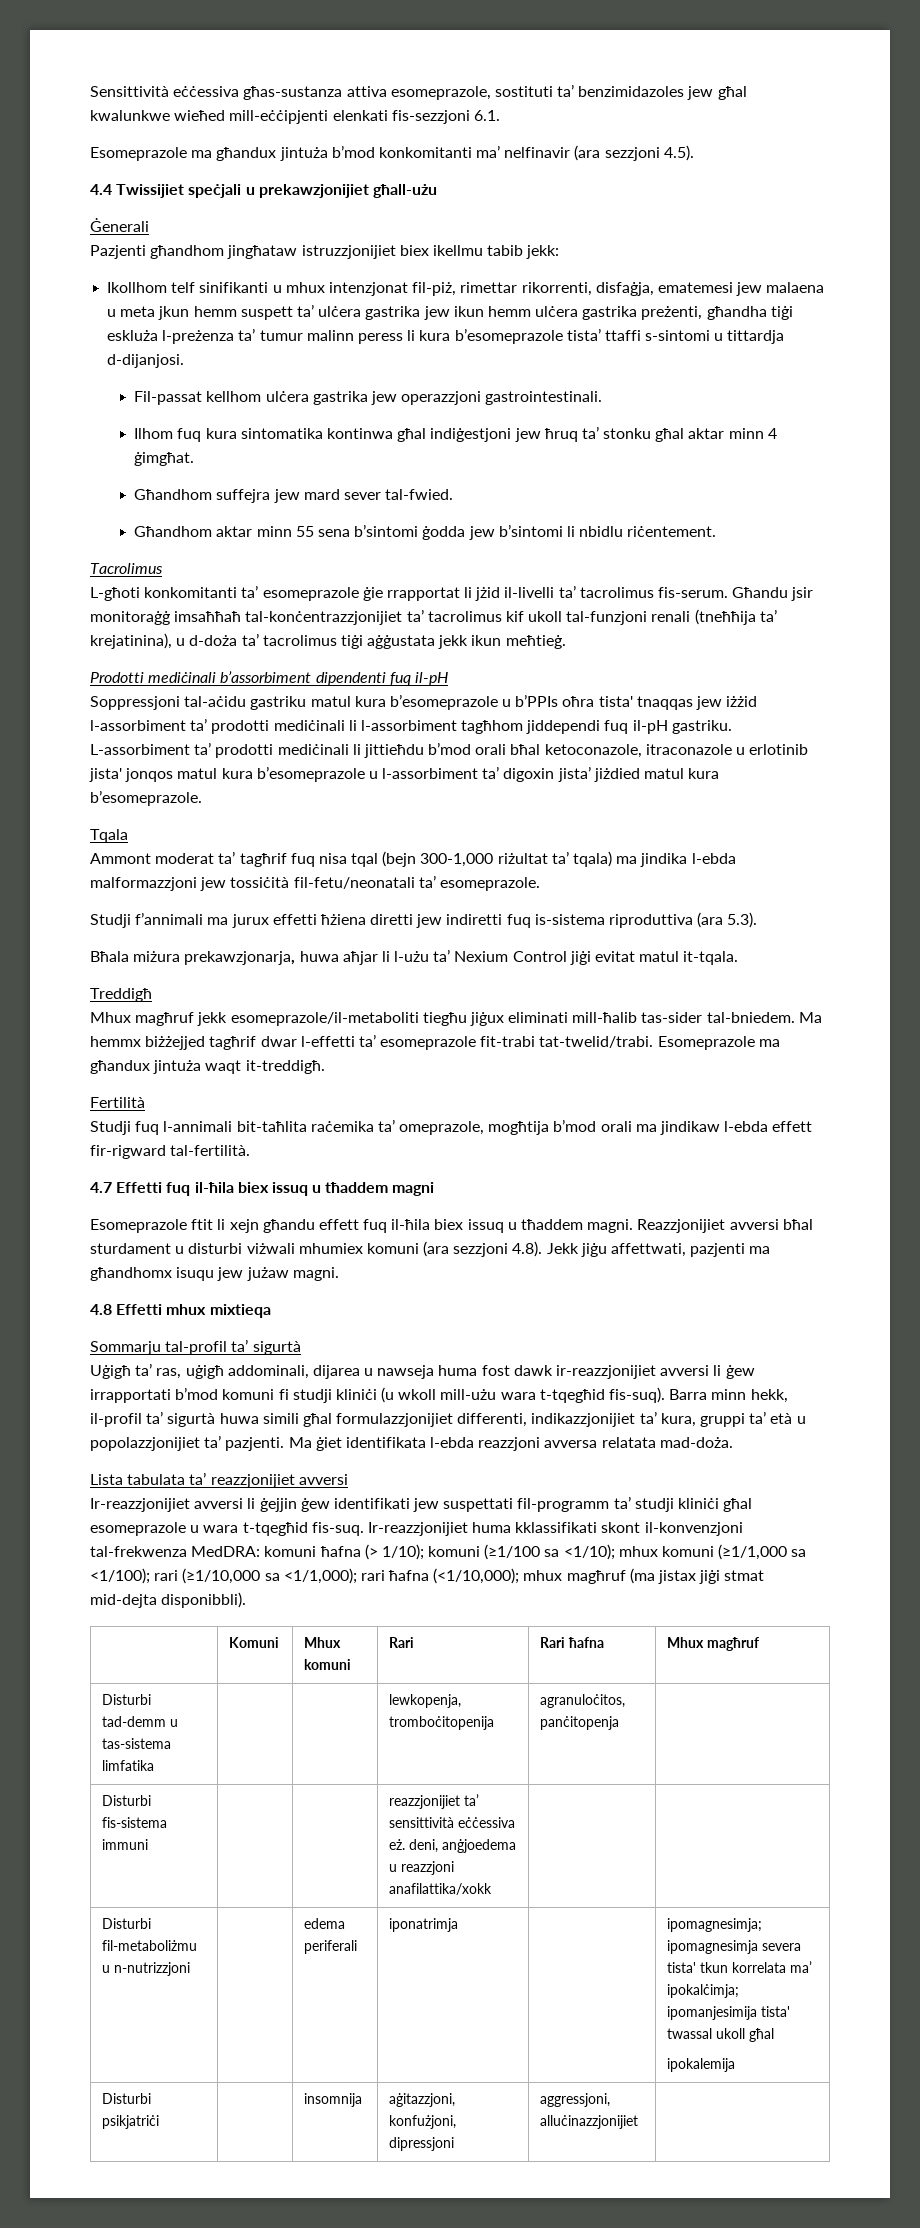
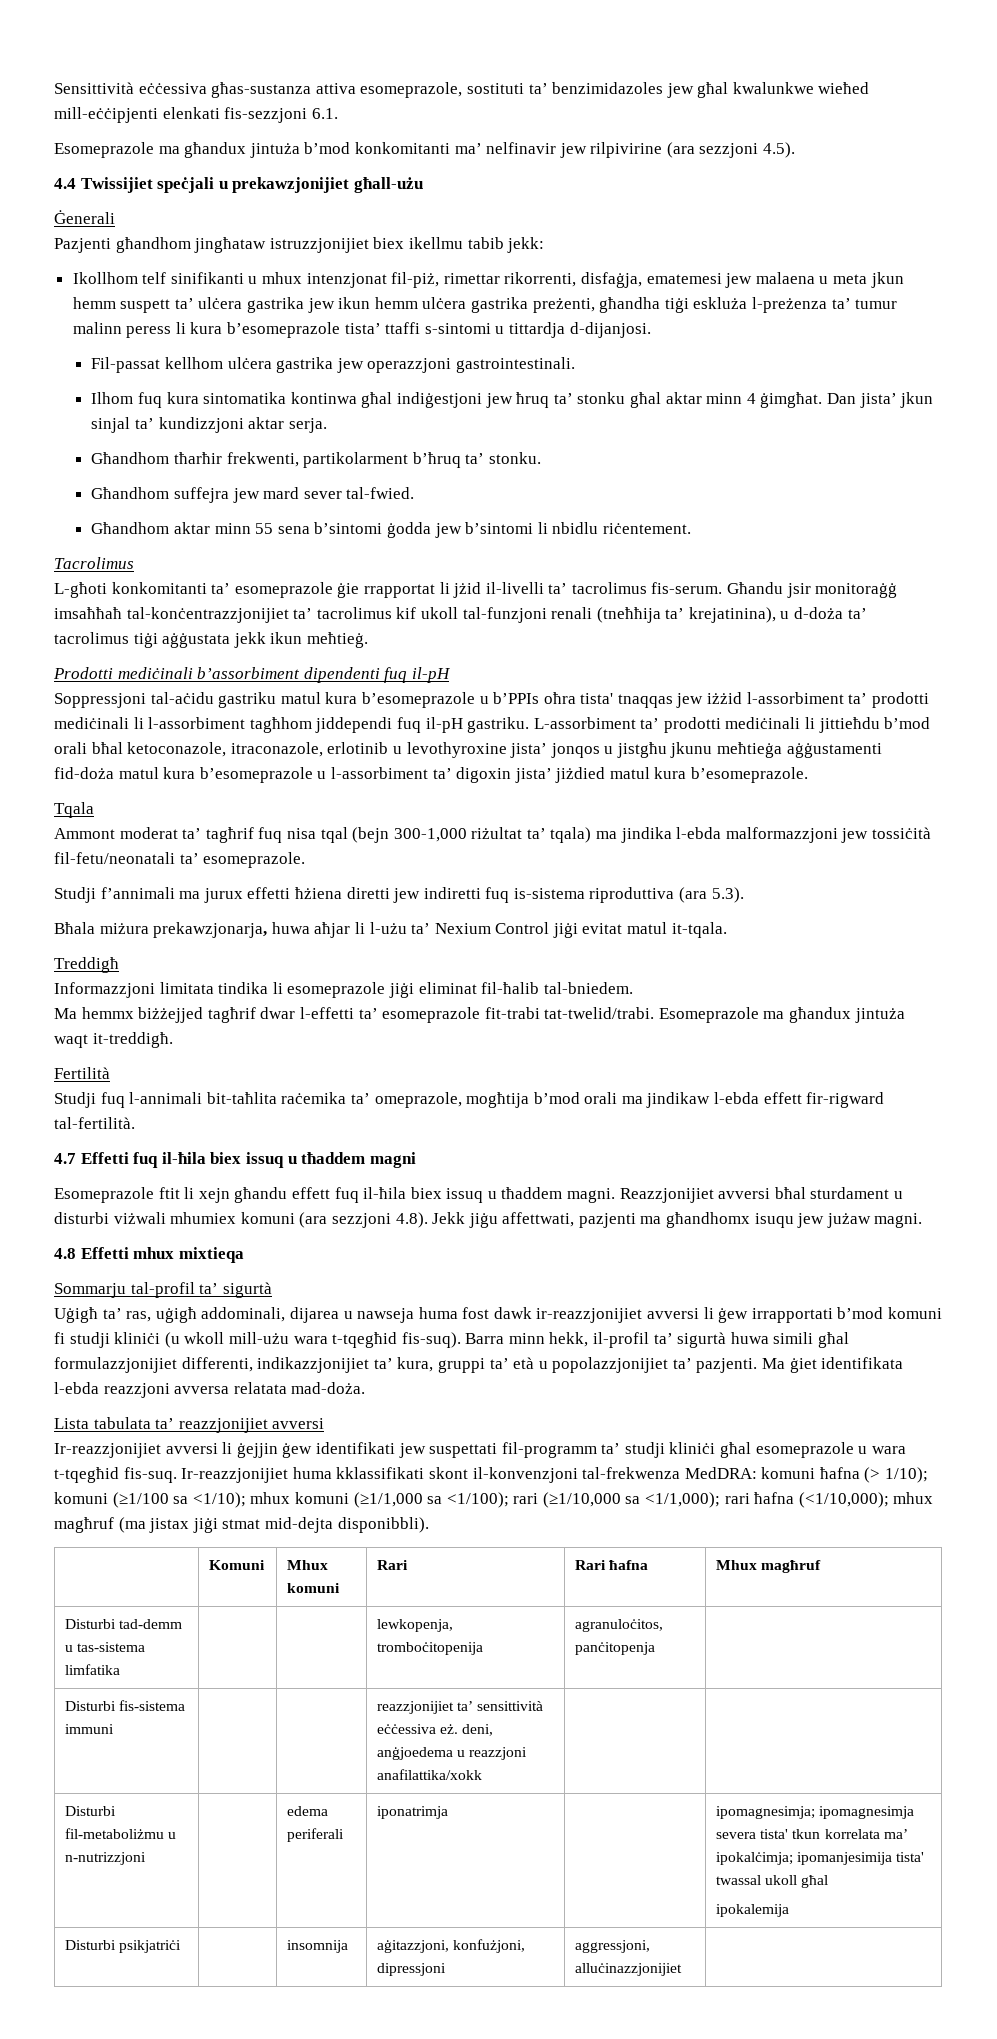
- Esomeprazole ma għandux jintuża b’mod konkomitanti ma’ nelfinavir (ara sezzjoni 4.5).
+ Esomeprazole ma għandux jintuża b’mod konkomitanti ma’ nelfinavir jew rilpivirine (ara sezzjoni 4.5).
+ Dan jista’ jkun sinjal ta’ kundizzjoni aktar serja.
+ Għandhom tħarħir frekwenti, partikolarment b’ħruq ta’ stonku.
- L-assorbiment ta’ prodotti mediċinali li jittieħdu b’mod orali bħal ketoconazole, itraconazole u erlotinib jista' jonqos matul kura b’esomeprazole u l-assorbiment ta’ digoxin jista’ jiżdied matul kura b’esomeprazole.
+ L-assorbiment ta’ prodotti mediċinali li jittieħdu b’mod orali bħal ketoconazole, itraconazole, erlotinib u levothyroxine jista’ jonqos u jistgħu jkunu meħtieġa aġġustamenti fid-doża matul kura b’esomeprazole u l-assorbiment ta’ digoxin jista’ jiżdied matul kura b’esomeprazole.
- Mhux magħruf jekk esomeprazole/il-metaboliti tiegħu jiġux eliminati mill-ħalib tas-sider tal-bniedem. Ma hemmx biżżejjed tagħrif dwar l-effetti ta’ esomeprazole fit-trabi tat-twelid/trabi.
+ Informazzjoni limitata tindika li esomeprazole jiġi eliminat fil-ħalib tal-bniedem.
+ Ma hemmx biżżejjed tagħrif dwar l-effetti ta’ esomeprazole fit-trabi tat-twelid/trabi.

